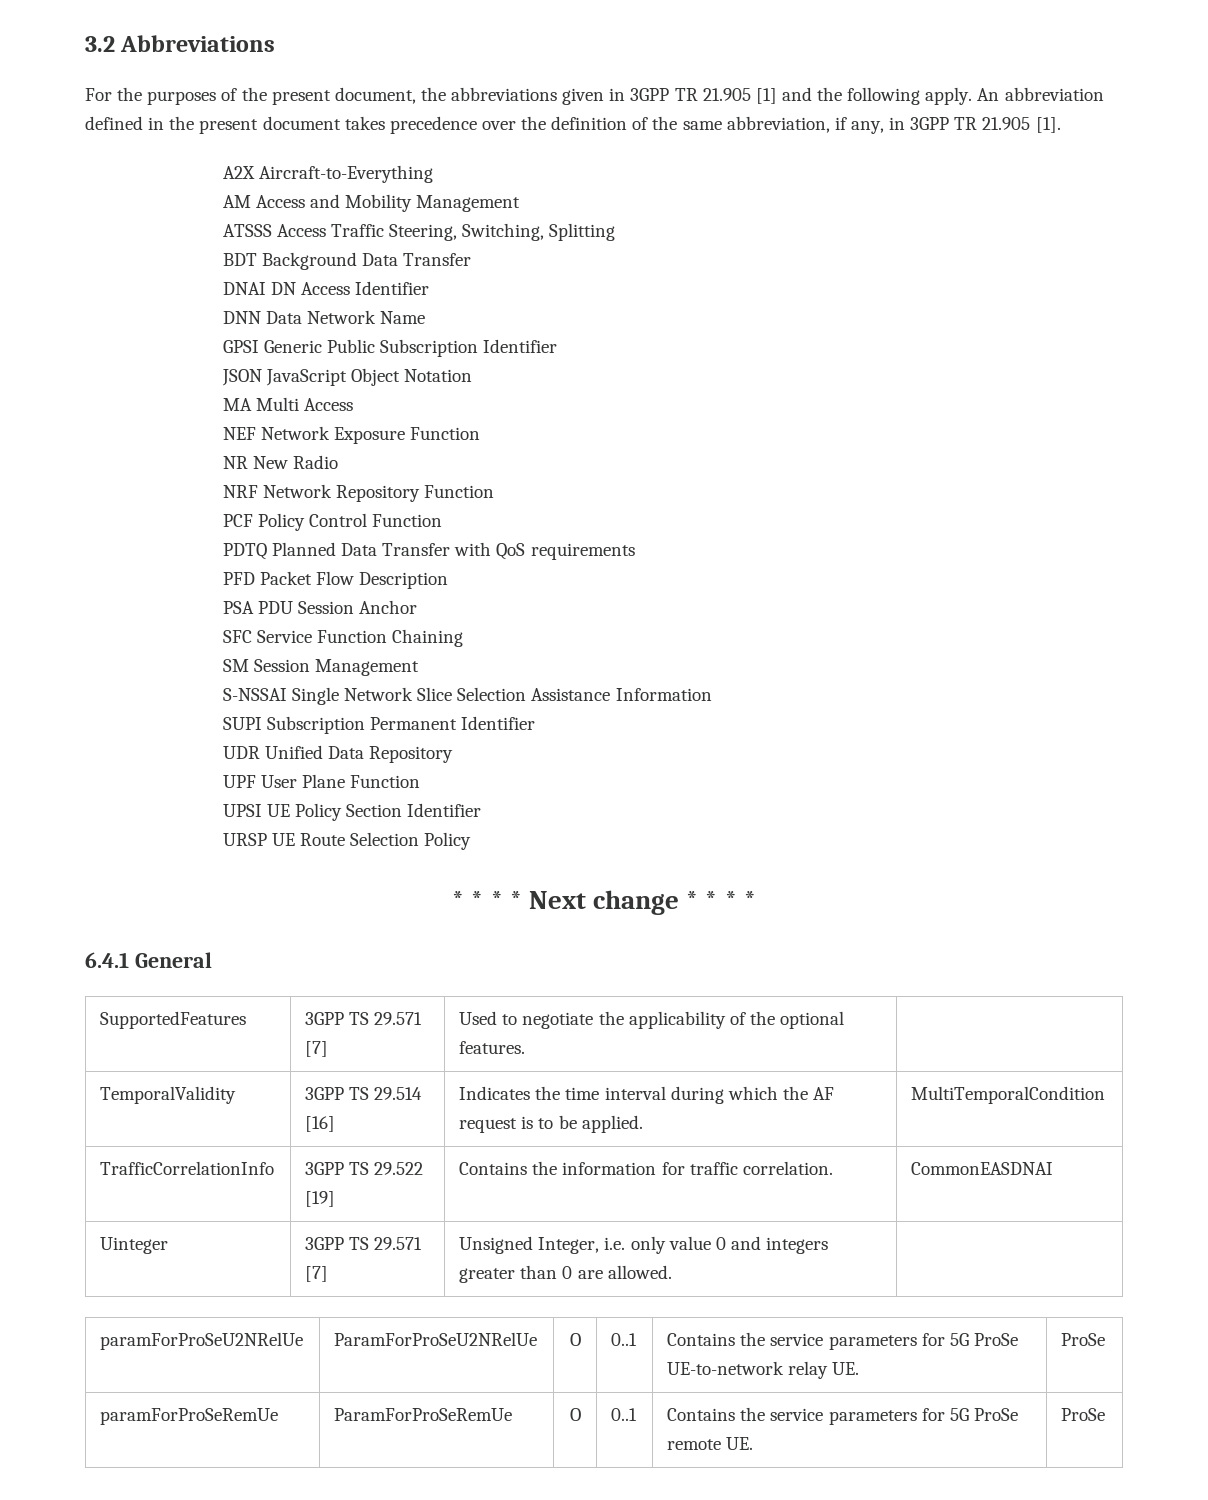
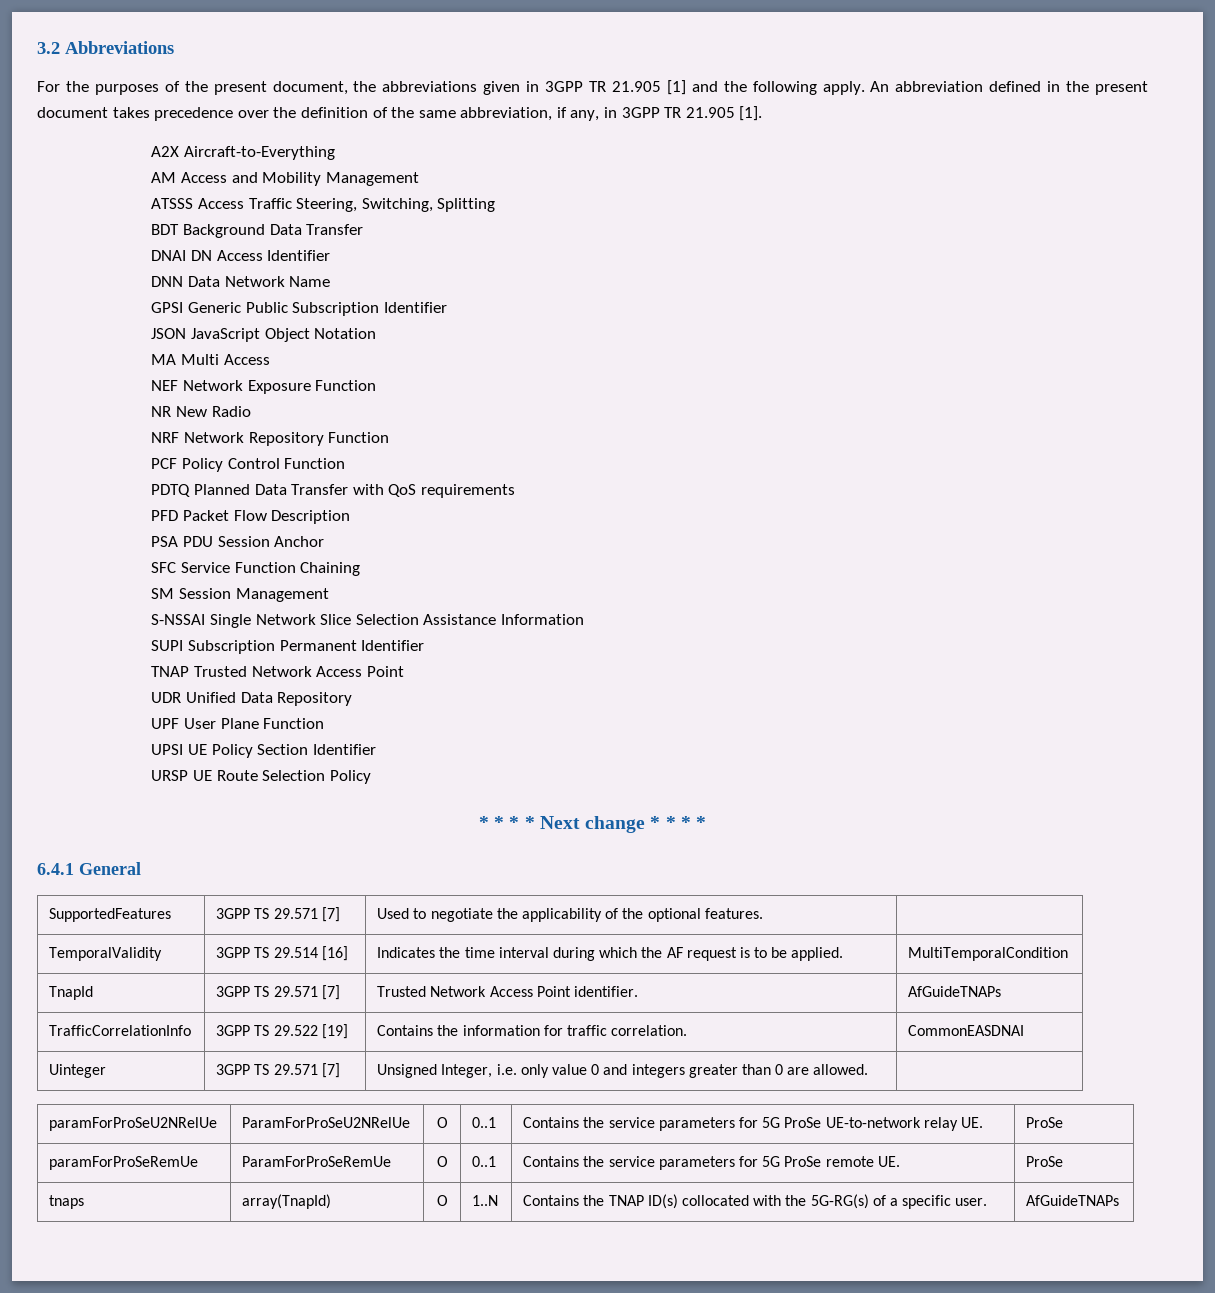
+ TNAP Trusted Network Access Point
+ TnapId | 3GPP TS 29.571 [7] | Trusted Network Access Point identifier. | AfGuideTNAPs
+ tnaps | array(TnapId) | O | 1..N | Contains the TNAP ID(s) collocated with the 5G-RG(s) of a specific user. | AfGuideTNAPs

